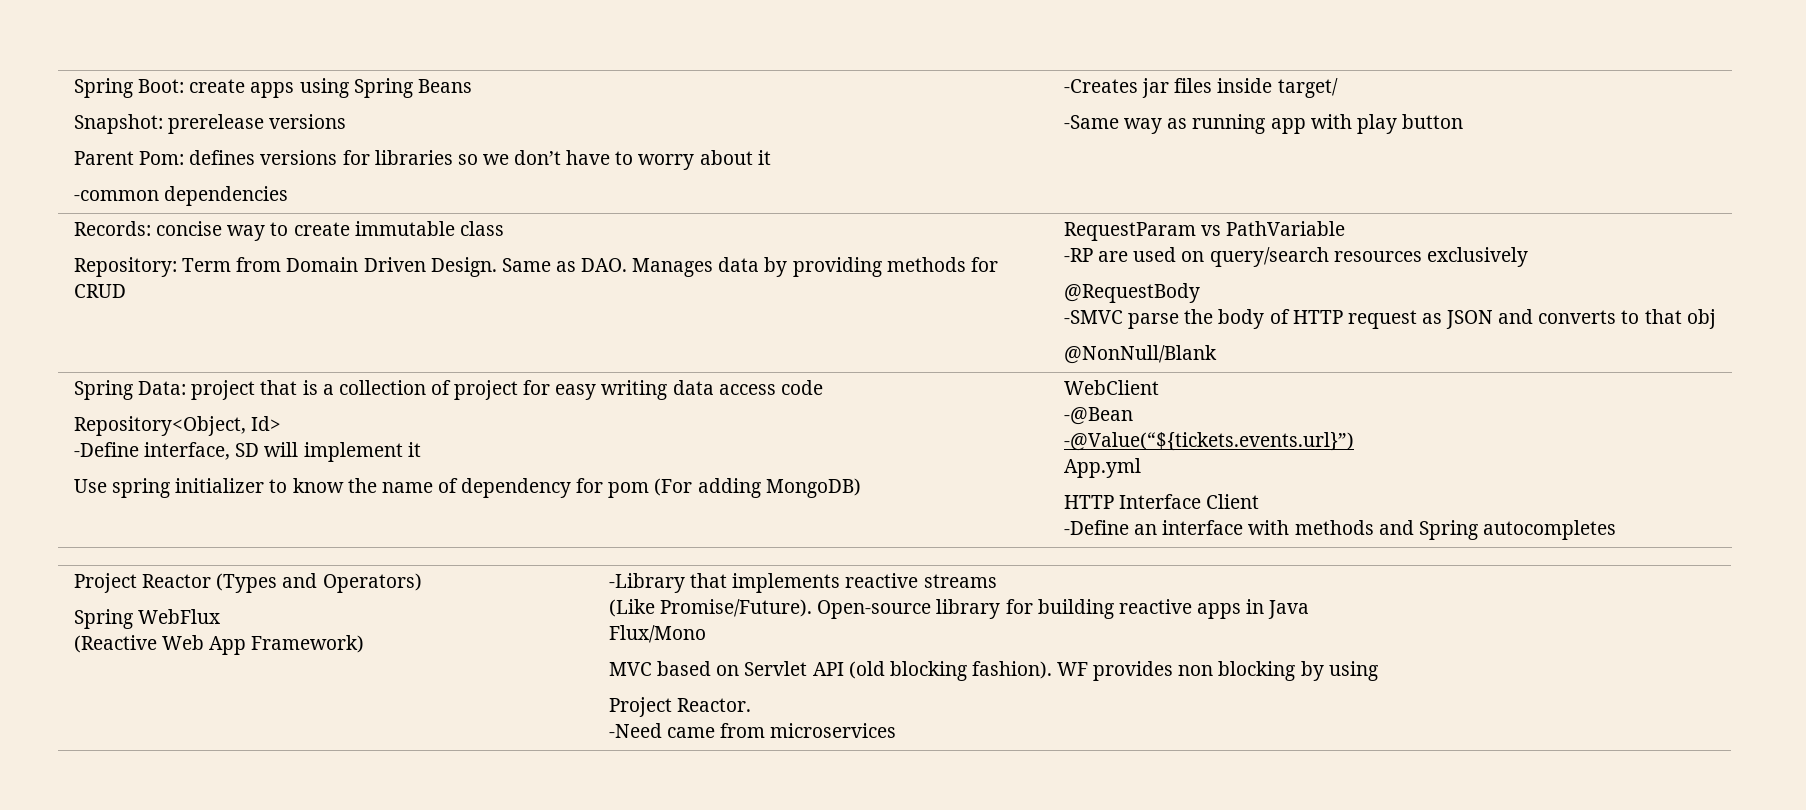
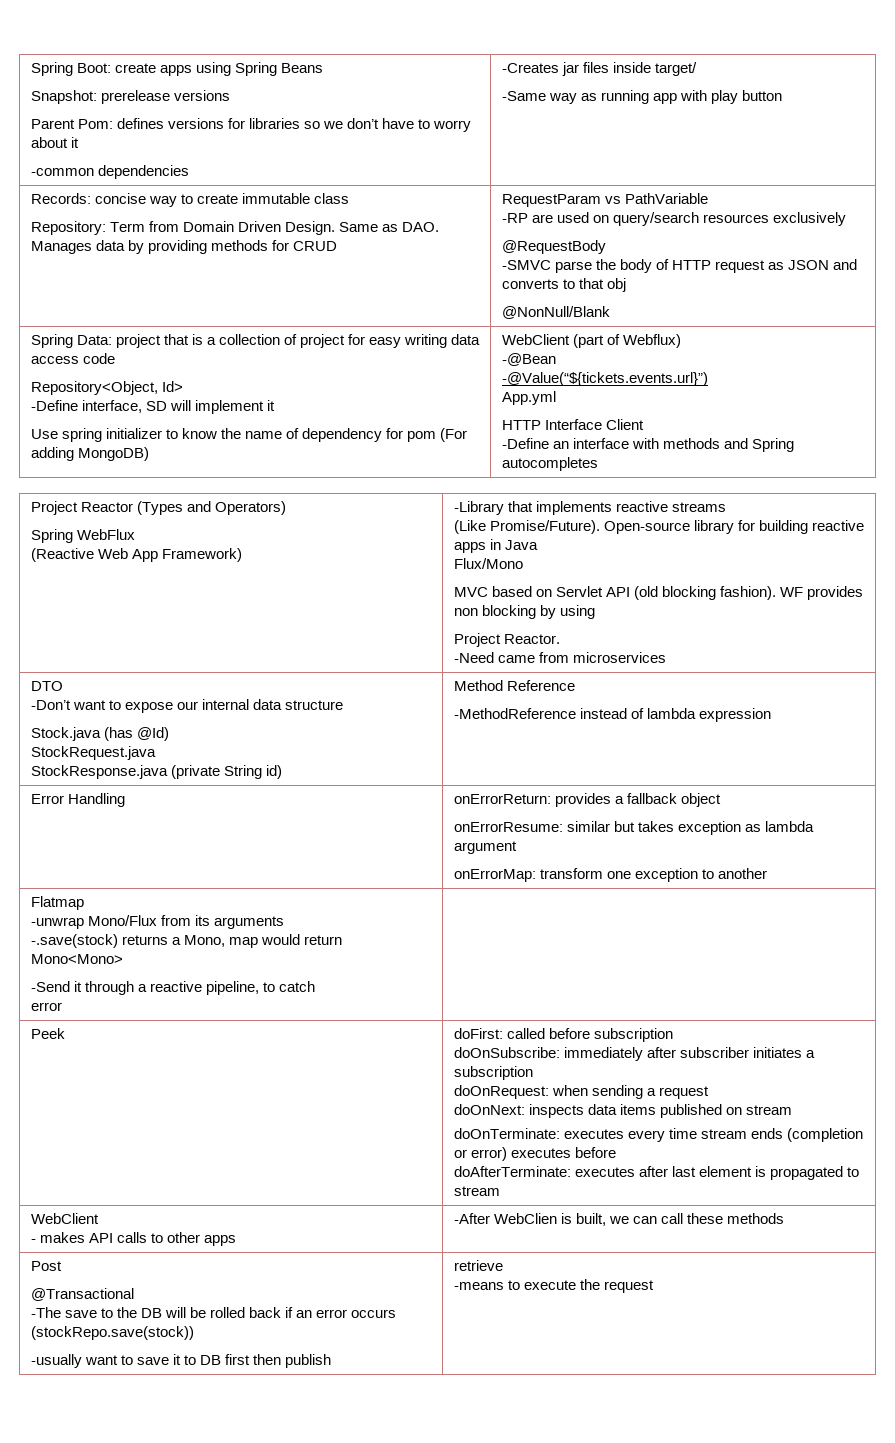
- WebClient
+ WebClient (part of Webflux)
+ DTO
+ -Don’t want to expose our internal data structure
+ Stock.java (has @Id)
+ StockRequest.java
+ StockResponse.java (private String id) | Method Reference
+ -MethodReference instead of lambda expression
+ Error Handling | onErrorReturn: provides a fallback object
+ onErrorResume: similar but takes exception as lambda argument
+ onErrorMap: transform one exception to another
+ Flatmap
+ -unwrap Mono/Flux from its arguments
+ -.save(stock) returns a Mono, map would return Mono<Mono>
+ -Send it through a reactive pipeline, to catch
+ error |
+ Peek | doFirst: called before subscription
+ doOnSubscribe: immediately after subscriber initiates a subscription
+ doOnRequest: when sending a request
+ doOnNext: inspects data items published on stream
+ doOnTerminate: executes every time stream ends (completion or error) executes before
+ doAfterTerminate: executes after last element is propagated to stream
+ WebClient
+ - makes API calls to other apps | -After WebClien is built, we can call these methods
+ Post
+ @Transactional
+ -The save to the DB will be rolled back if an error occurs (stockRepo.save(stock))
+ -usually want to save it to DB first then publish | retrieve
+ -means to execute the request

